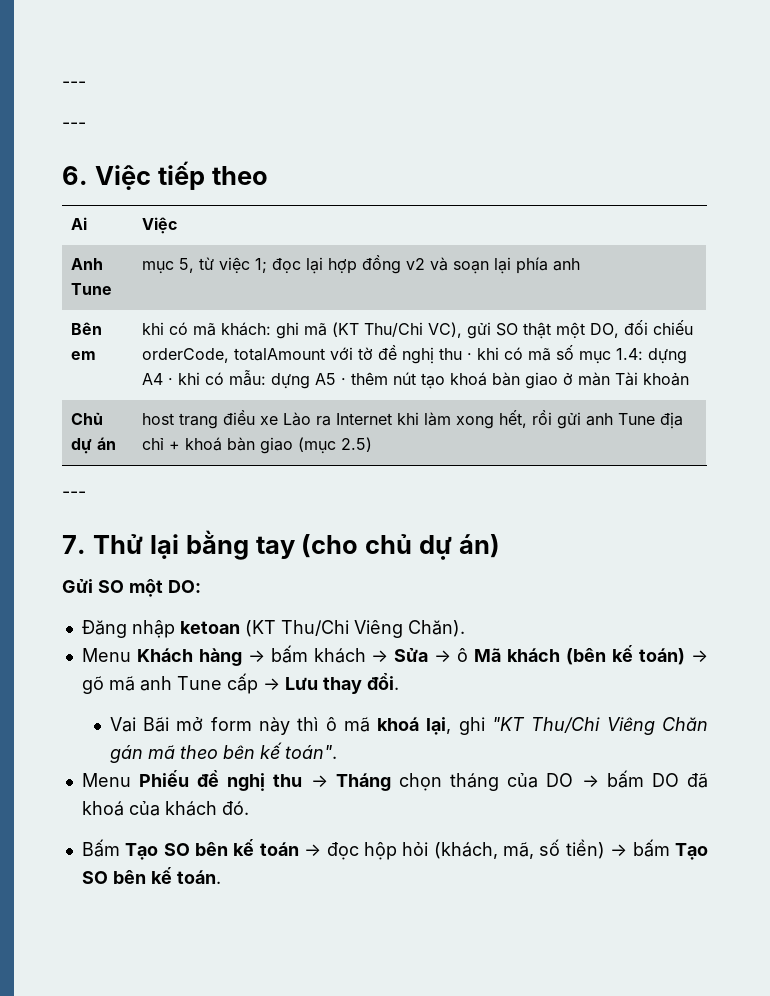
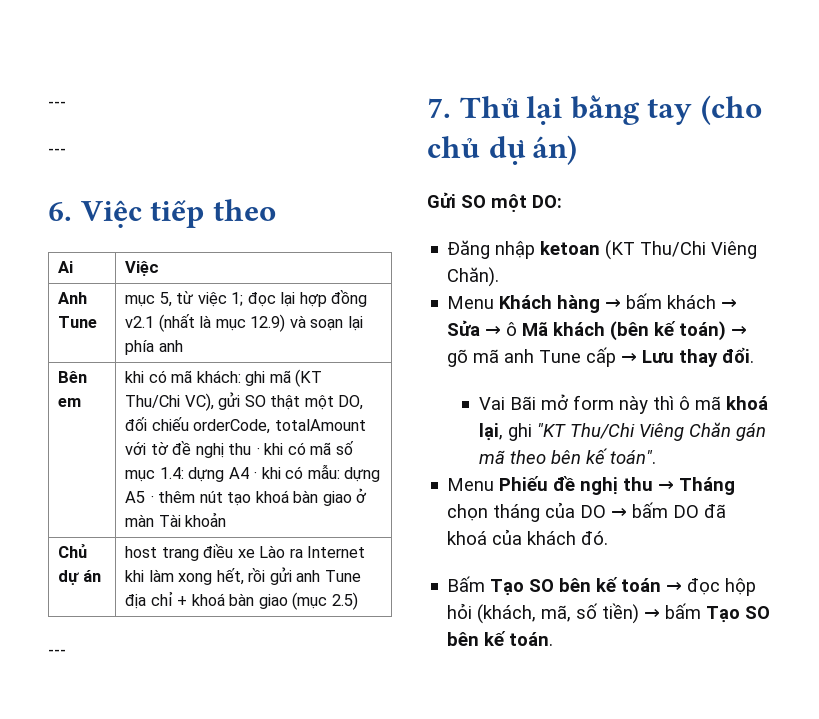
- Anh Tune | mục 5, từ việc 1; đọc lại hợp đồng v2 và soạn lại phía anh
+ Anh Tune | mục 5, từ việc 1; đọc lại hợp đồng v2.1 (nhất là mục 12.9) và soạn lại phía anh

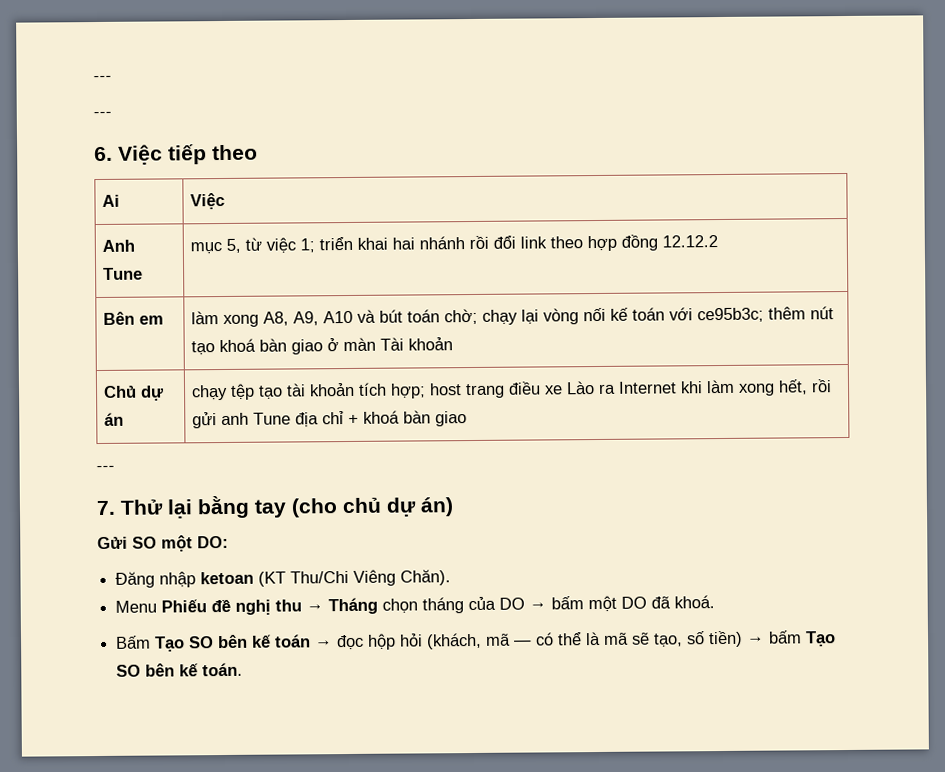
- Anh Tune | mục 5, từ việc 1; đọc lại hợp đồng v2.1 (nhất là mục 12.9) và soạn lại phía anh
- Bên em | khi có mã khách: ghi mã (KT Thu/Chi VC), gửi SO thật một DO, đối chiếu orderCode, totalAmount với tờ đề nghị thu · khi có mã số mục 1.4: dựng A4 · khi có mẫu: dựng A5 · thêm nút tạo khoá bàn giao ở màn Tài khoản
+ Anh Tune | mục 5, từ việc 1; triển khai hai nhánh rồi đổi link theo hợp đồng 12.12.2
+ Bên em | làm xong A8, A9, A10 và bút toán chờ; chạy lại vòng nối kế toán với ce95b3c; thêm nút tạo khoá bàn giao ở màn Tài khoản
- Chủ dự án | host trang điều xe Lào ra Internet khi làm xong hết, rồi gửi anh Tune địa chỉ + khoá bàn giao (mục 2.5)
+ Chủ dự án | chạy tệp tạo tài khoản tích hợp; host trang điều xe Lào ra Internet khi làm xong hết, rồi gửi anh Tune địa chỉ + khoá bàn giao
- Menu Khách hàng → bấm khách → Sửa → ô Mã khách (bên kế toán) → gõ mã anh Tune cấp → Lưu thay đổi.
- Vai Bãi mở form này thì ô mã khoá lại, ghi "KT Thu/Chi Viêng Chăn gán mã theo bên kế toán".
- Menu Phiếu đề nghị thu → Tháng chọn tháng của DO → bấm DO đã khoá của khách đó.
+ Menu Phiếu đề nghị thu → Tháng chọn tháng của DO → bấm một DO đã khoá.
- Bấm Tạo SO bên kế toán → đọc hộp hỏi (khách, mã, số tiền) → bấm Tạo SO bên kế toán.
+ Bấm Tạo SO bên kế toán → đọc hộp hỏi (khách, mã — có thể là mã sẽ tạo, số tiền) → bấm Tạo SO bên kế toán.

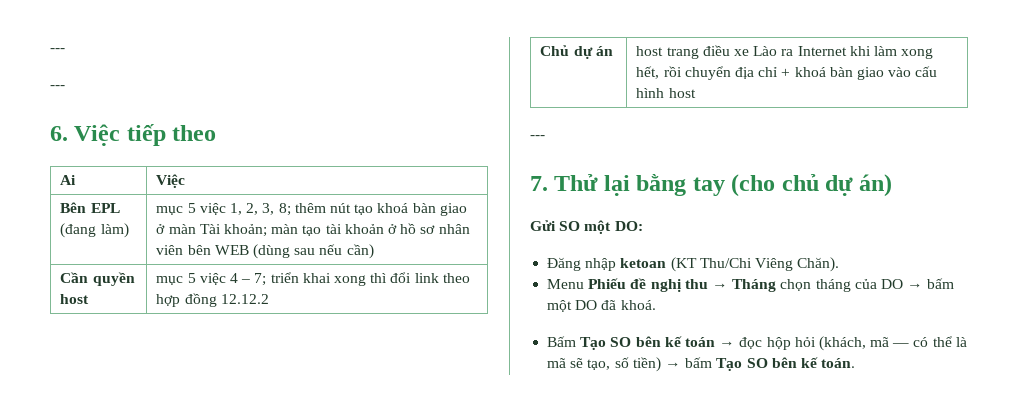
- Anh Tune | mục 5, từ việc 1; triển khai hai nhánh rồi đổi link theo hợp đồng 12.12.2
- Bên em | làm xong A8, A9, A10 và bút toán chờ; chạy lại vòng nối kế toán với ce95b3c; thêm nút tạo khoá bàn giao ở màn Tài khoản
- Chủ dự án | chạy tệp tạo tài khoản tích hợp; host trang điều xe Lào ra Internet khi làm xong hết, rồi gửi anh Tune địa chỉ + khoá bàn giao
+ Bên EPL (đang làm) | mục 5 việc 1, 2, 3, 8; thêm nút tạo khoá bàn giao ở màn Tài khoản; màn tạo tài khoản ở hồ sơ nhân viên bên WEB (dùng sau nếu cần)
+ Cần quyền host | mục 5 việc 4 – 7; triển khai xong thì đổi link theo hợp đồng 12.12.2
+ Chủ dự án | host trang điều xe Lào ra Internet khi làm xong hết, rồi chuyển địa chỉ + khoá bàn giao vào cấu hình host

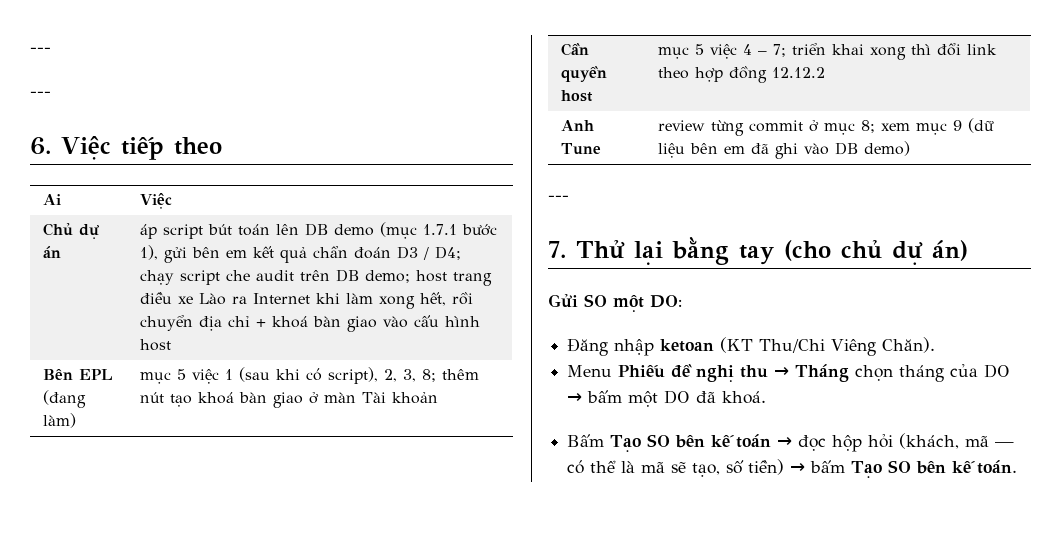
- Bên EPL (đang làm) | mục 5 việc 1, 2, 3, 8; thêm nút tạo khoá bàn giao ở màn Tài khoản; màn tạo tài khoản ở hồ sơ nhân viên bên WEB (dùng sau nếu cần)
- Cần quyền host | mục 5 việc 4 – 7; triển khai xong thì đổi link theo hợp đồng 12.12.2
- Chủ dự án | host trang điều xe Lào ra Internet khi làm xong hết, rồi chuyển địa chỉ + khoá bàn giao vào cấu hình host
+ Chủ dự án | áp script bút toán lên DB demo (mục 1.7.1 bước 1), gửi bên em kết quả chẩn đoán D3 / D4; chạy script che audit trên DB demo; host trang điều xe Lào ra Internet khi làm xong hết, rồi chuyển địa chỉ + khoá bàn giao vào cấu hình host
+ Bên EPL (đang làm) | mục 5 việc 1 (sau khi có script), 2, 3, 8; thêm nút tạo khoá bàn giao ở màn Tài khoản
+ Cần quyền host | mục 5 việc 4 – 7; triển khai xong thì đổi link theo hợp đồng 12.12.2
+ Anh Tune | review từng commit ở mục 8; xem mục 9 (dữ liệu bên em đã ghi vào DB demo)

